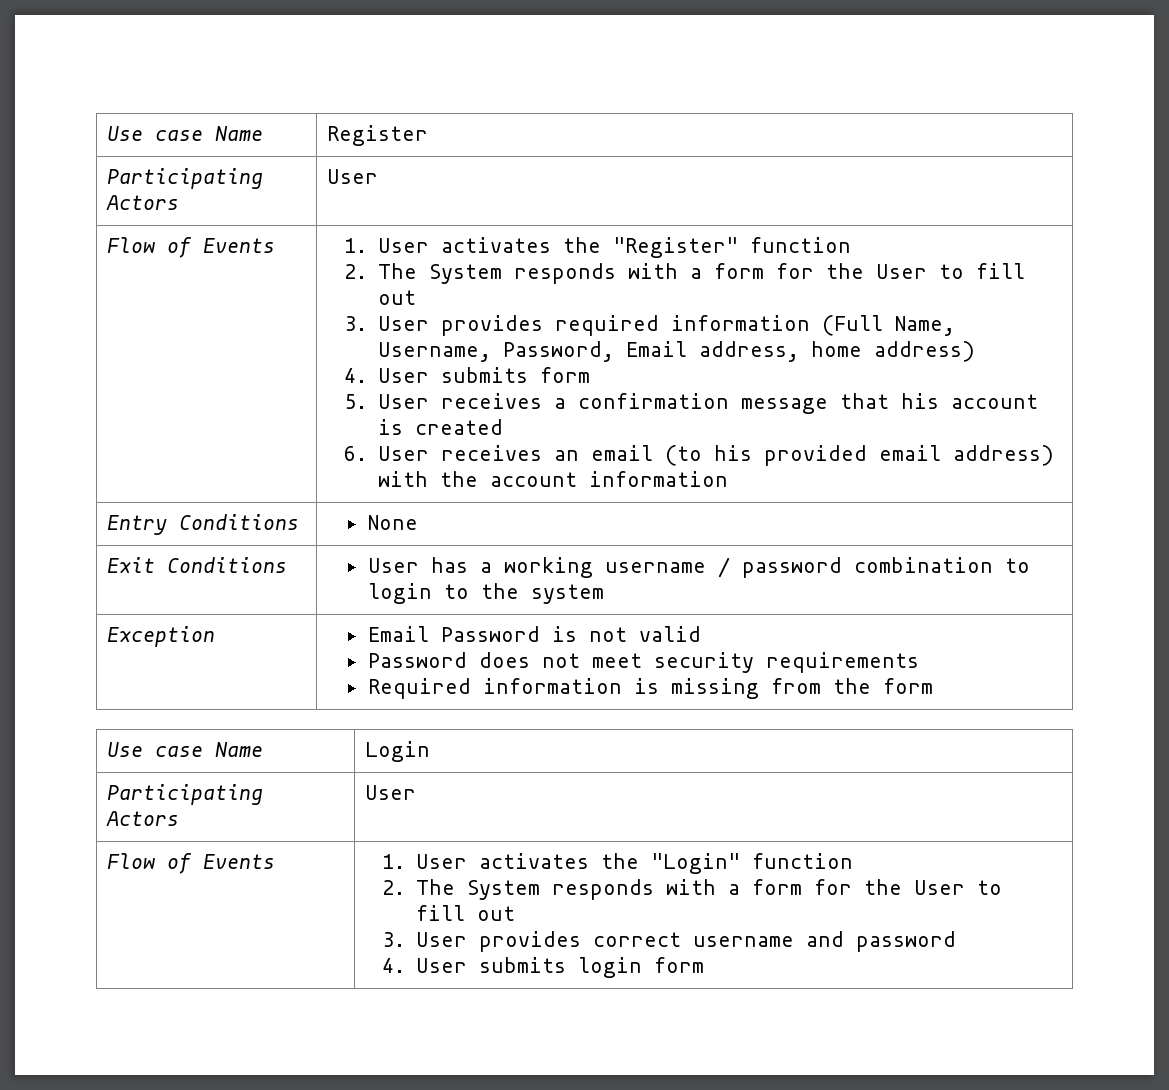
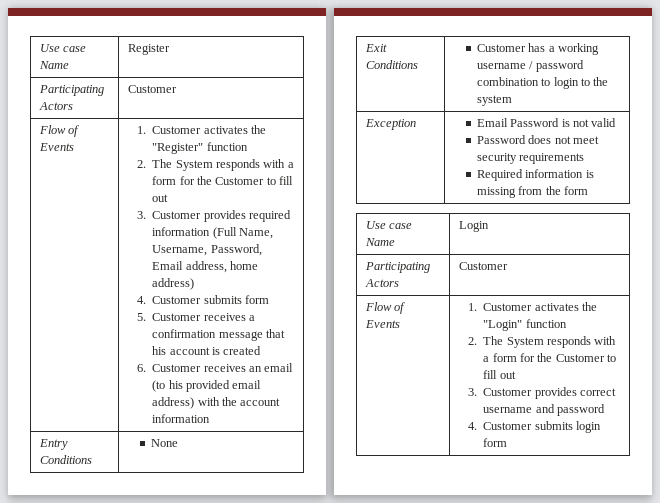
  Use case Name | Register
- Participating Actors | User
- Flow of Events | 1. User activates the "Register" function
- 2. The System responds with a form for the User to fill out
- 3. User provides required information (Full Name, Username, Password, Email address, home address)
+ Participating Actors | Customer
+ Flow of Events | 1. Customer activates the "Register" function
+ 2. The System responds with a form for the Customer to fill out
+ 3. Customer provides required information (Full Name, Username, Password, Email address, home address)
- 4. User submits form
+ 4. Customer submits form
- 5. User receives a confirmation message that his account is created
+ 5. Customer receives a confirmation message that his account is created
- 6. User receives an email (to his provided email address) with the account information
+ 6. Customer receives an email (to his provided email address) with the account information
- Exit Conditions | User has a working username / password combination to login to the system
+ Exit Conditions | Customer has a working username / password combination to login to the system
  Use case Name | Login
- Participating Actors | User
- Flow of Events | 1. User activates the "Login" function
- 2. The System responds with a form for the User to fill out
- 3. User provides correct username and password
- 4. User submits login form
+ Participating Actors | Customer
+ Flow of Events | 1. Customer activates the "Login" function
+ 2. The System responds with a form for the Customer to fill out
+ 3. Customer provides correct username and password
+ 4. Customer submits login form

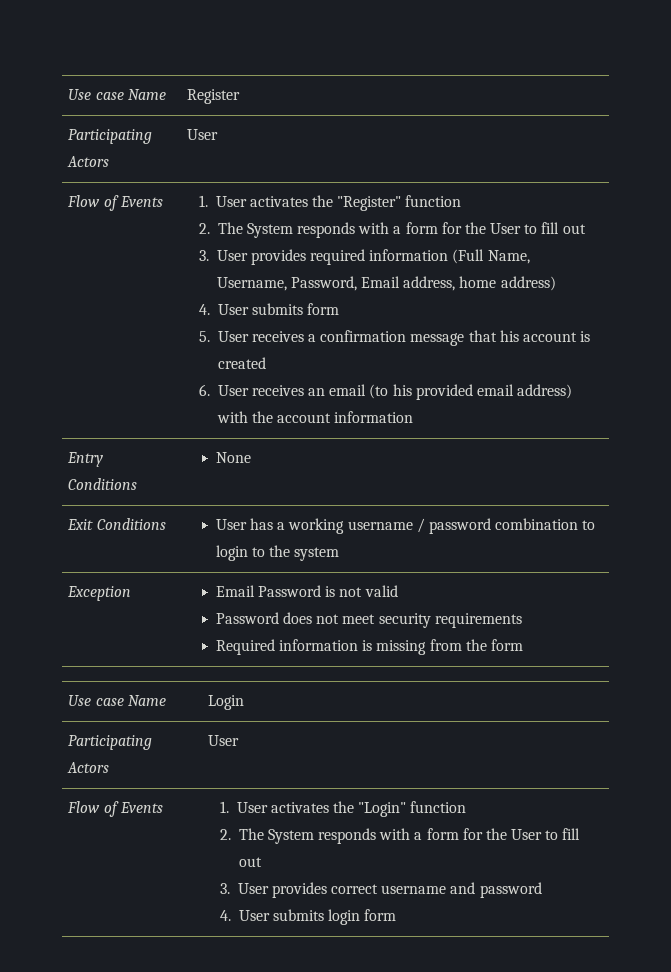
  Use case Name | Register
- Participating Actors | Customer
- Flow of Events | 1. Customer activates the "Register" function
- 2. The System responds with a form for the Customer to fill out
- 3. Customer provides required information (Full Name, Username, Password, Email address, home address)
+ Participating Actors | User
+ Flow of Events | 1. User activates the "Register" function
+ 2. The System responds with a form for the User to fill out
+ 3. User provides required information (Full Name, Username, Password, Email address, home address)
- 4. Customer submits form
+ 4. User submits form
- 5. Customer receives a confirmation message that his account is created
+ 5. User receives a confirmation message that his account is created
- 6. Customer receives an email (to his provided email address) with the account information
+ 6. User receives an email (to his provided email address) with the account information
- Exit Conditions | Customer has a working username / password combination to login to the system
+ Exit Conditions | User has a working username / password combination to login to the system
  Use case Name | Login
- Participating Actors | Customer
- Flow of Events | 1. Customer activates the "Login" function
- 2. The System responds with a form for the Customer to fill out
- 3. Customer provides correct username and password
- 4. Customer submits login form
+ Participating Actors | User
+ Flow of Events | 1. User activates the "Login" function
+ 2. The System responds with a form for the User to fill out
+ 3. User provides correct username and password
+ 4. User submits login form

